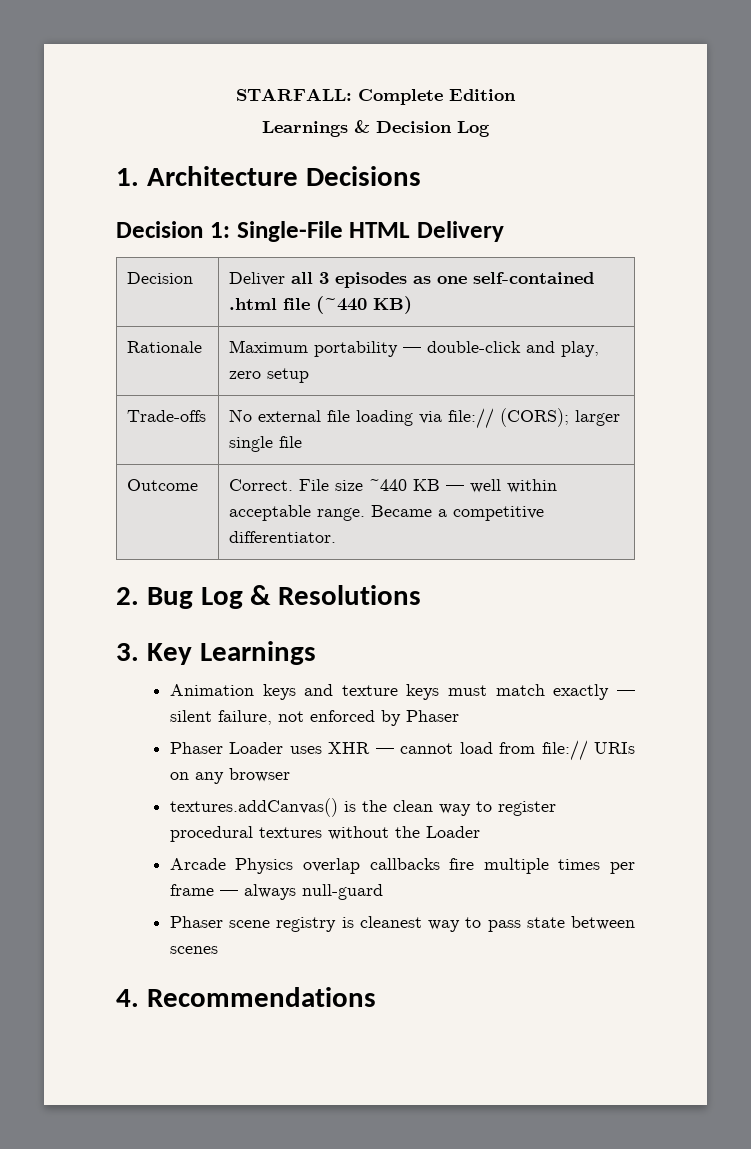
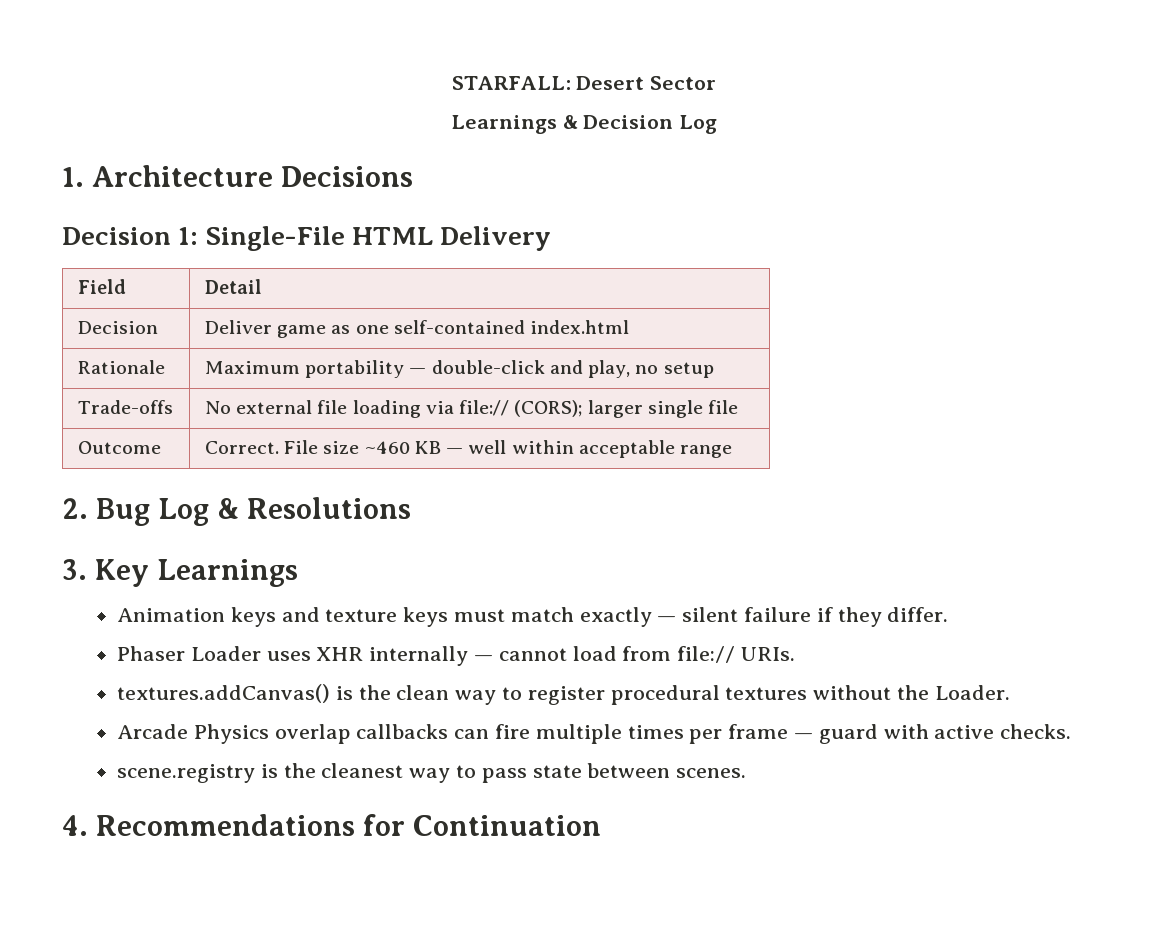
- STARFALL: Complete Edition
+ STARFALL: Desert Sector
+ Field | Detail
- Decision | Deliver all 3 episodes as one self-contained .html file (~440 KB)
+ Decision | Deliver game as one self-contained index.html
- Rationale | Maximum portability — double-click and play, zero setup
+ Rationale | Maximum portability — double-click and play, no setup
- Outcome | Correct. File size ~440 KB — well within acceptable range. Became a competitive differentiator.
+ Outcome | Correct. File size ~460 KB — well within acceptable range
- Animation keys and texture keys must match exactly — silent failure, not enforced by Phaser
+ Animation keys and texture keys must match exactly — silent failure if they differ.
- Phaser Loader uses XHR — cannot load from file:// URIs on any browser
+ Phaser Loader uses XHR internally — cannot load from file:// URIs.
- textures.addCanvas() is the clean way to register procedural textures without the Loader
+ textures.addCanvas() is the clean way to register procedural textures without the Loader.
- Arcade Physics overlap callbacks fire multiple times per frame — always null-guard
- Phaser scene registry is cleanest way to pass state between scenes
+ Arcade Physics overlap callbacks can fire multiple times per frame — guard with active checks.
+ scene.registry is the cleanest way to pass state between scenes.
- 4. Recommendations
+ 4. Recommendations for Continuation

